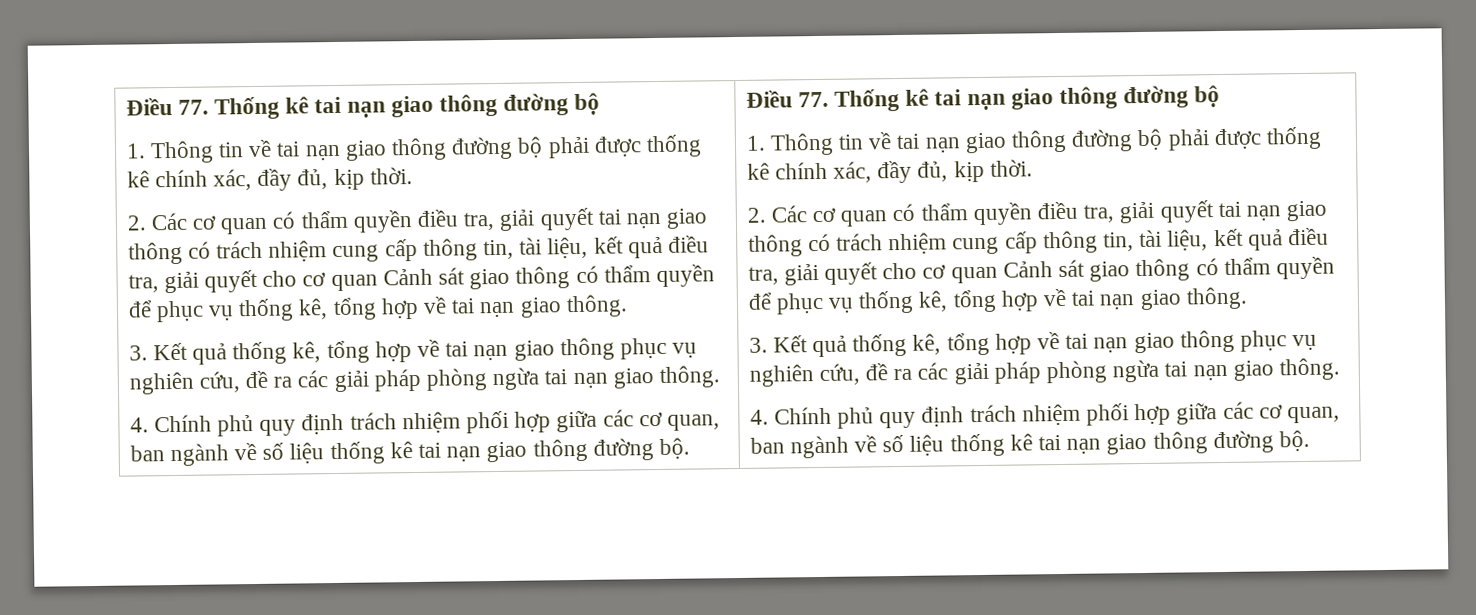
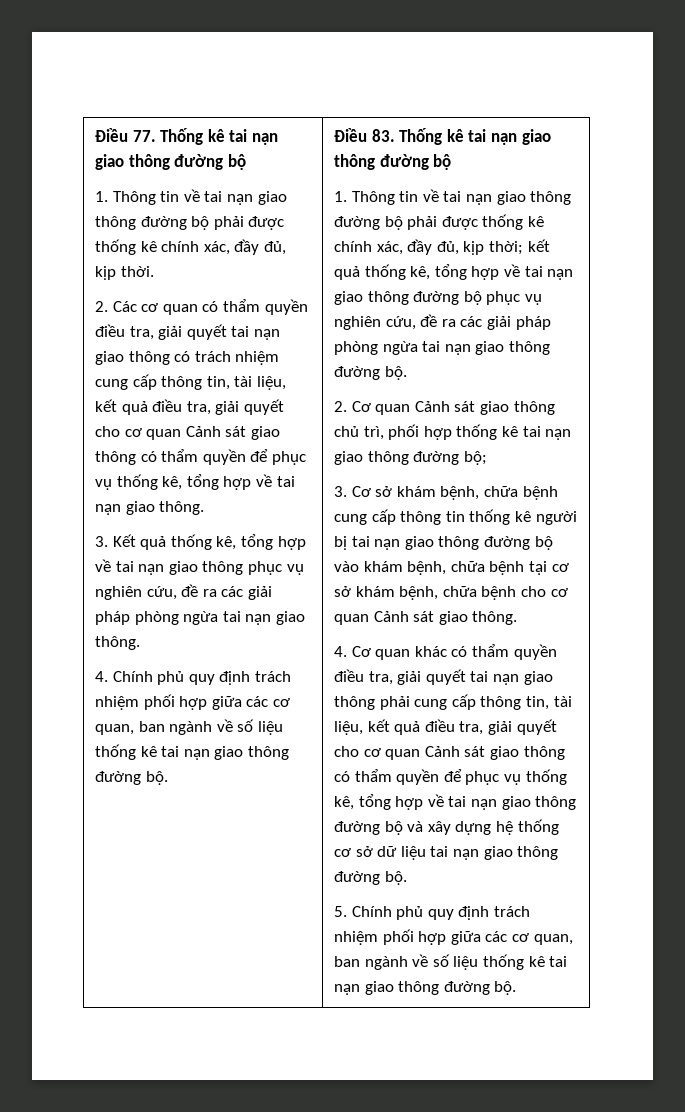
- 4. Chính phủ quy định trách nhiệm phối hợp giữa các cơ quan, ban ngành về số liệu thống kê tai nạn giao thông đường bộ. | Điều 77. Thống kê tai nạn giao thông đường bộ
- 1. Thông tin về tai nạn giao thông đường bộ phải được thống kê chính xác, đầy đủ, kịp thời.
- 2. Các cơ quan có thẩm quyền điều tra, giải quyết tai nạn giao thông có trách nhiệm cung cấp thông tin, tài liệu, kết quả điều tra, giải quyết cho cơ quan Cảnh sát giao thông có thẩm quyền để phục vụ thống kê, tổng hợp về tai nạn giao thông.
- 3. Kết quả thống kê, tổng hợp về tai nạn giao thông phục vụ nghiên cứu, đề ra các giải pháp phòng ngừa tai nạn giao thông.
- 4. Chính phủ quy định trách nhiệm phối hợp giữa các cơ quan, ban ngành về số liệu thống kê tai nạn giao thông đường bộ.
+ 4. Chính phủ quy định trách nhiệm phối hợp giữa các cơ quan, ban ngành về số liệu thống kê tai nạn giao thông đường bộ. | Điều 83. Thống kê tai nạn giao thông đường bộ
+ 1. Thông tin về tai nạn giao thông đường bộ phải được thống kê chính xác, đầy đủ, kịp thời; kết quả thống kê, tổng hợp về tai nạn giao thông đường bộ phục vụ nghiên cứu, đề ra các giải pháp phòng ngừa tai nạn giao thông đường bộ.
+ 2. Cơ quan Cảnh sát giao thông chủ trì, phối hợp thống kê tai nạn giao thông đường bộ;
+ 3. Cơ sở khám bệnh, chữa bệnh cung cấp thông tin thống kê người bị tai nạn giao thông đường bộ vào khám bệnh, chữa bệnh tại cơ sở khám bệnh, chữa bệnh cho cơ quan Cảnh sát giao thông.
+ 4. Cơ quan khác có thẩm quyền điều tra, giải quyết tai nạn giao thông phải cung cấp thông tin, tài liệu, kết quả điều tra, giải quyết cho cơ quan Cảnh sát giao thông có thẩm quyền để phục vụ thống kê, tổng hợp về tai nạn giao thông đường bộ và xây dựng hệ thống cơ sở dữ liệu tai nạn giao thông đường bộ.
+ 5. Chính phủ quy định trách nhiệm phối hợp giữa các cơ quan, ban ngành về số liệu thống kê tai nạn giao thông đường bộ.

